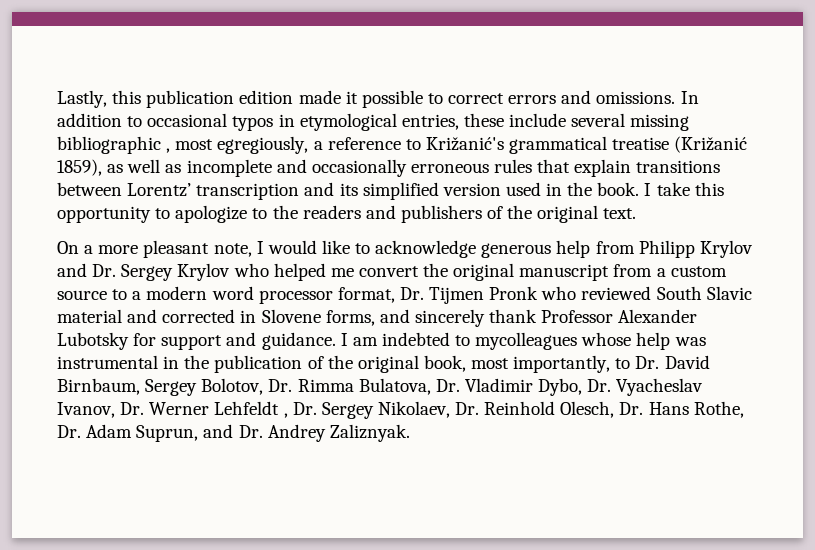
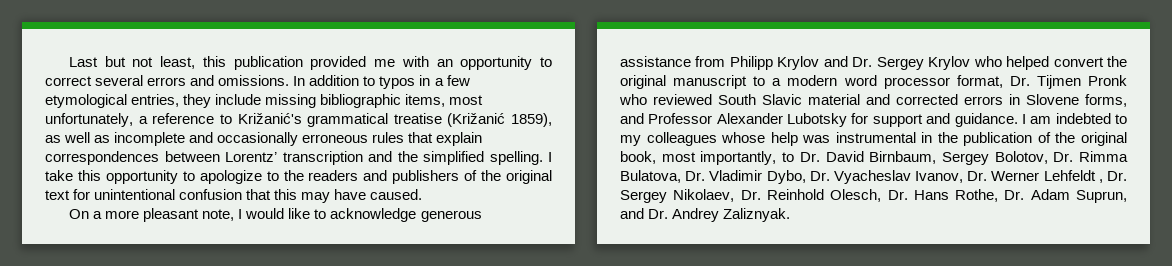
- Lastly, this publication edition made it possible to correct errors and omissions.
+ Last but not least, this publication provided me with an opportunity to correct several errors and omissions.
- In addition to occasional typos in etymological entries, these include several missing bibliographic , most egregiously, a reference to Križanić's grammatical treatise (Križanić 1859), as well as incomplete and occasionally erroneous rules that explain transitions between Lorentz’ transcription and its simplified version used in the book.
+ In addition to typos in a few etymological entries, they include missing bibliographic items, most unfortunately, a reference to Križanić's grammatical treatise (Križanić 1859), as well as incomplete and occasionally erroneous rules that explain correspondences between Lorentz’ transcription and the simplified spelling.
- I take this opportunity to apologize to the readers and publishers of the original text.
+ I take this opportunity to apologize to the readers and publishers of the original text for unintentional confusion that this may have caused.
- On a more pleasant note, I would like to acknowledge generous help from Philipp Krylov and Dr. Sergey Krylov who helped me convert the original manuscript from a custom source to a modern word processor format, Dr. Tijmen Pronk who reviewed South Slavic material and corrected in Slovene forms, and sincerely thank Professor Alexander Lubotsky for support and guidance.
+ On a more pleasant note, I would like to acknowledge generous assistance from Philipp Krylov and Dr. Sergey Krylov who helped convert the original manuscript to a modern word processor format, Dr. Tijmen Pronk who reviewed South Slavic material and corrected errors in Slovene forms, and Professor Alexander Lubotsky for support and guidance.
- I am indebted to mycolleagues whose help was instrumental in the publication of the original book, most importantly, to Dr. David Birnbaum, Sergey Bolotov, Dr. Rimma Bulatova, Dr. Vladimir Dybo, Dr. Vyacheslav Ivanov, Dr. Werner Lehfeldt , Dr. Sergey Nikolaev, Dr. Reinhold Olesch, Dr. Hans Rothe, Dr. Adam Suprun, and Dr. Andrey Zaliznyak.
+ I am indebted to my colleagues whose help was instrumental in the publication of the original book, most importantly, to Dr. David Birnbaum, Sergey Bolotov, Dr. Rimma Bulatova, Dr. Vladimir Dybo, Dr. Vyacheslav Ivanov, Dr. Werner Lehfeldt , Dr. Sergey Nikolaev, Dr. Reinhold Olesch, Dr. Hans Rothe, Dr. Adam Suprun, and Dr. Andrey Zaliznyak.

